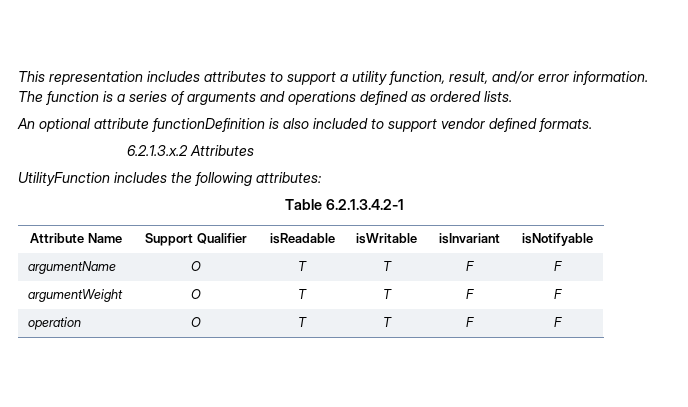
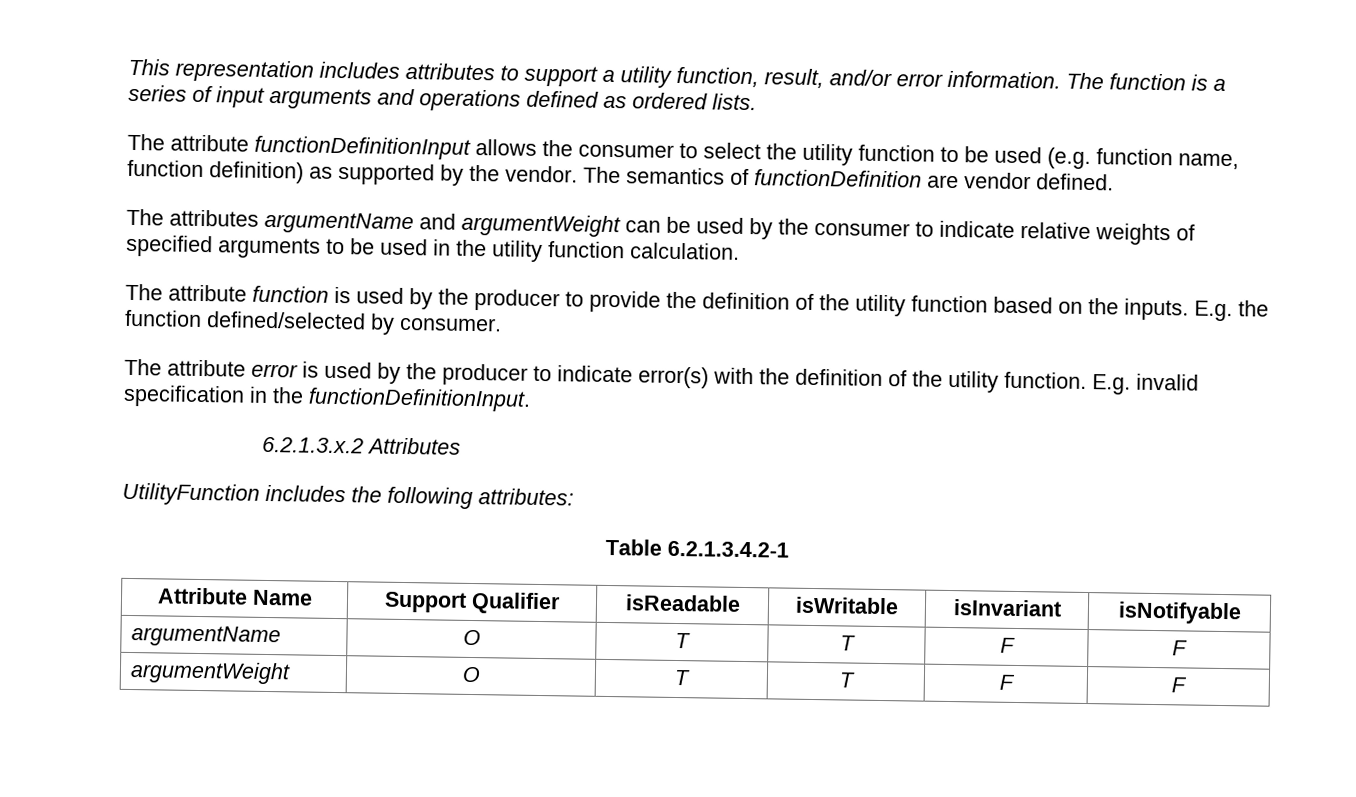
- The function is a series of arguments and operations defined as ordered lists.
+ The function is a series of input arguments and operations defined as ordered lists.
- An optional attribute functionDefinition is also included to support vendor defined formats.
+ The attribute functionDefinitionInput allows the consumer to select the utility function to be used (e.g. function name, function definition) as supported by the vendor. The semantics of functionDefinition are vendor defined.
+ The attributes argumentName and argumentWeight can be used by the consumer to indicate relative weights of specified arguments to be used in the utility function calculation.
+ The attribute function is used by the producer to provide the definition of the utility function based on the inputs. E.g. the function defined/selected by consumer.
+ The attribute error is used by the producer to indicate error(s) with the definition of the utility function. E.g. invalid specification in the functionDefinitionInput.
- operation | O | T | T | F | F

